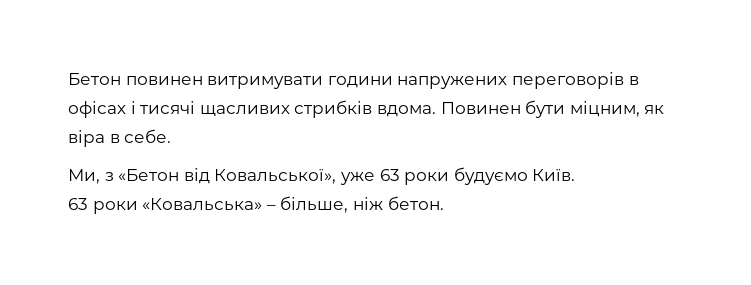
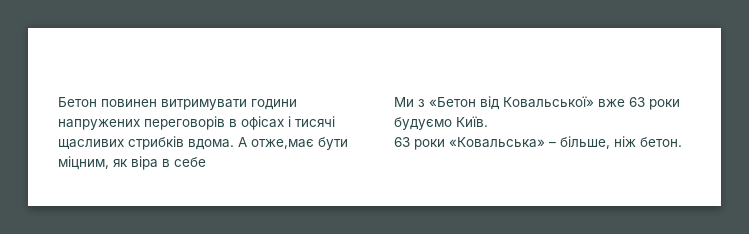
- Повинен бути міцним, як віра в себе.
- Ми, з «Бетон від Ковальської», уже 63 роки будуємо Київ.
+ А отже,має бути міцним, як віра в себе
+ Ми з «Бетон від Ковальської» вже 63 роки будуємо Київ.

